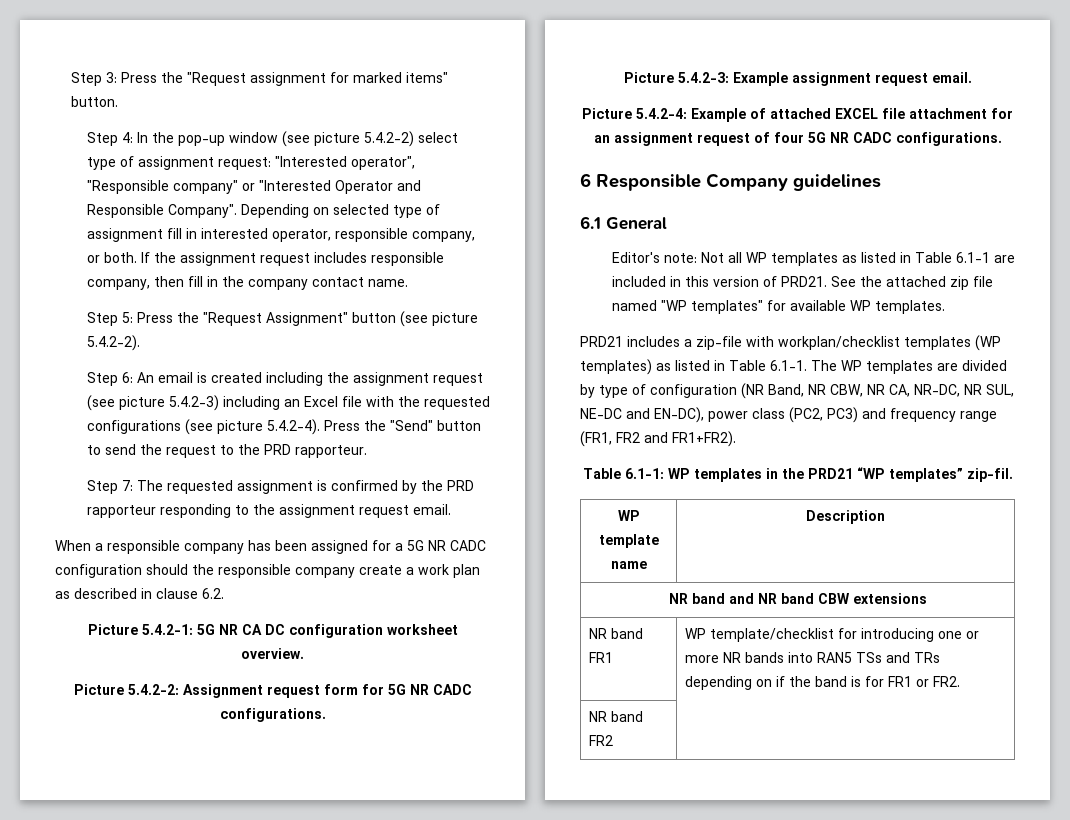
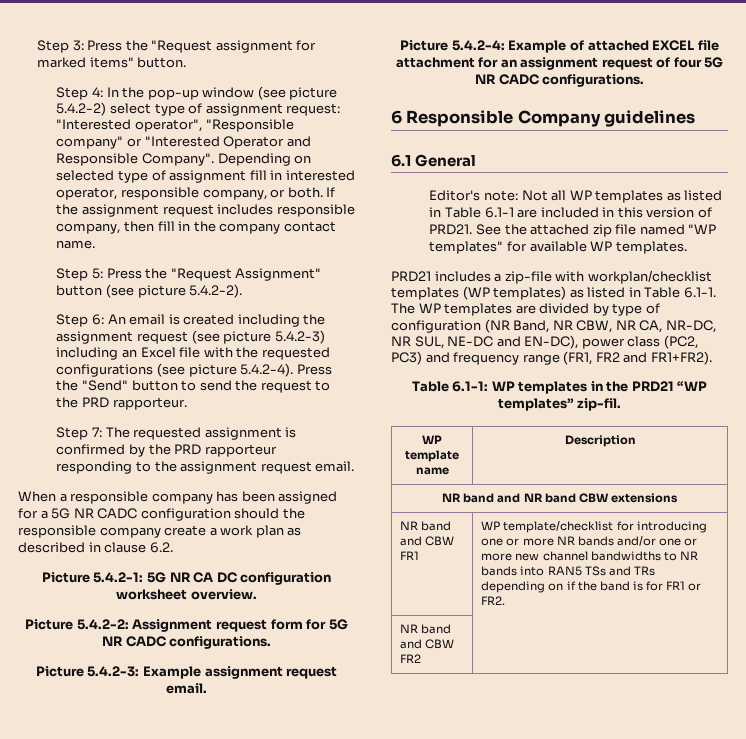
- NR band FR1 | WP template/checklist for introducing one or more NR bands into RAN5 TSs and TRs depending on if the band is for FR1 or FR2.
+ NR band and CBW FR1 | WP template/checklist for introducing one or more NR bands and/or one or more new channel bandwidths to NR bands into RAN5 TSs and TRs depending on if the band is for FR1 or FR2.
- NR band FR2 |
+ NR band and CBW FR2 |

